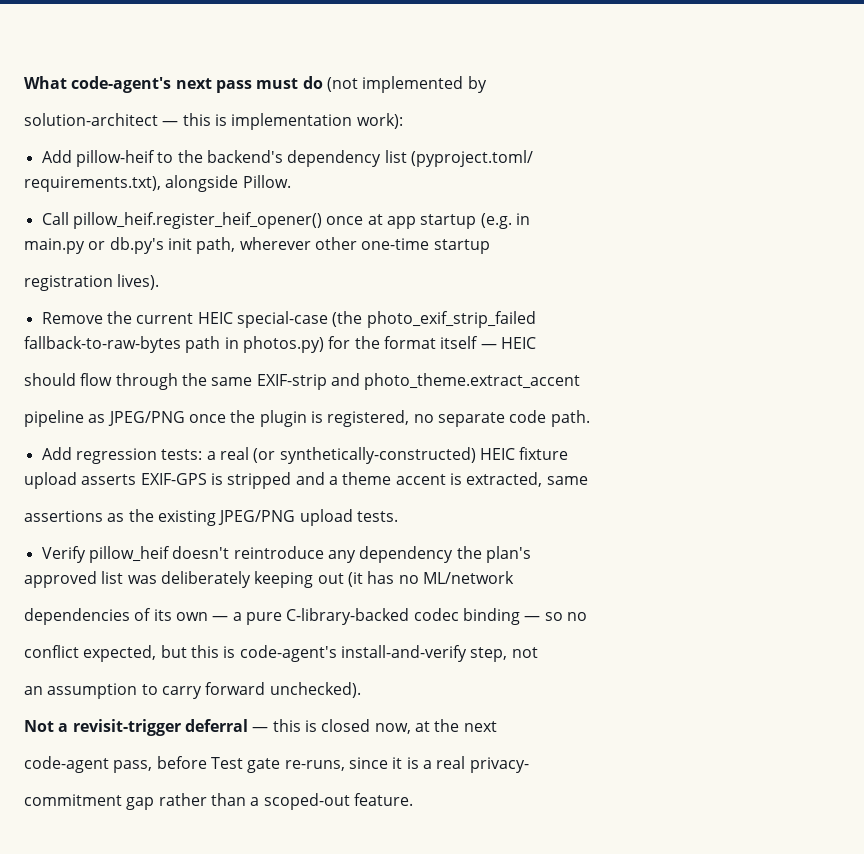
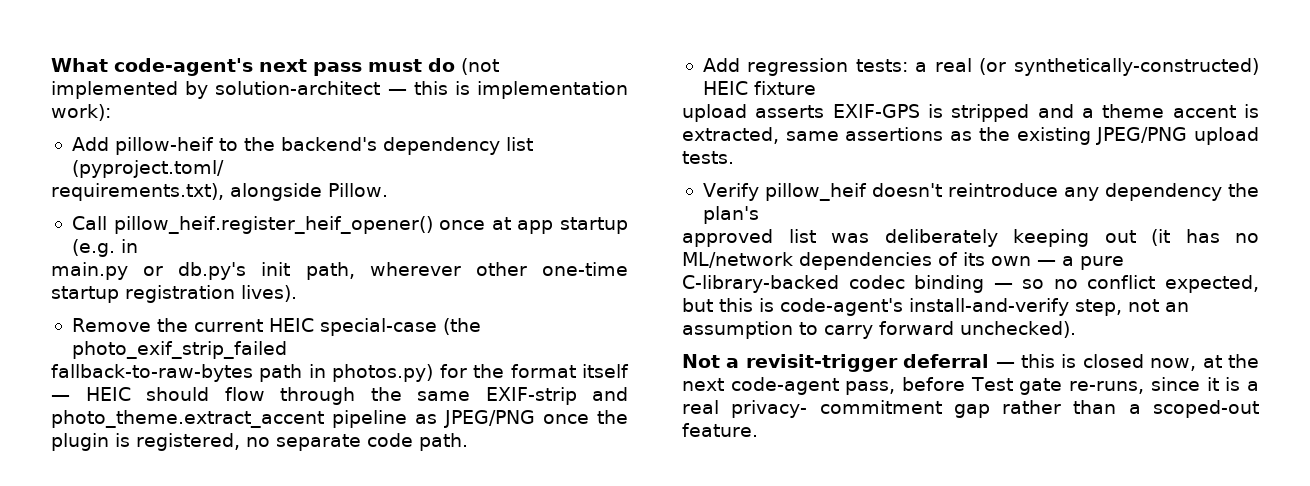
- What code-agent's next pass must do (not implemented by
- solution-architect — this is implementation work):
+ What code-agent's next pass must do (not implemented by solution-architect — this is implementation work):
- main.py or db.py's init path, wherever other one-time startup
- registration lives).
+ main.py or db.py's init path, wherever other one-time startup registration lives).
- fallback-to-raw-bytes path in photos.py) for the format itself — HEIC
- should flow through the same EXIF-strip and photo_theme.extract_accent
- pipeline as JPEG/PNG once the plugin is registered, no separate code path.
+ fallback-to-raw-bytes path in photos.py) for the format itself — HEIC should flow through the same EXIF-strip and photo_theme.extract_accent pipeline as JPEG/PNG once the plugin is registered, no separate code path.
- upload asserts EXIF-GPS is stripped and a theme accent is extracted, same
- assertions as the existing JPEG/PNG upload tests.
+ upload asserts EXIF-GPS is stripped and a theme accent is extracted, same assertions as the existing JPEG/PNG upload tests.
- approved list was deliberately keeping out (it has no ML/network
- dependencies of its own — a pure C-library-backed codec binding — so no
- conflict expected, but this is code-agent's install-and-verify step, not
- an assumption to carry forward unchecked).
+ approved list was deliberately keeping out (it has no ML/network dependencies of its own — a pure C-library-backed codec binding — so no conflict expected, but this is code-agent's install-and-verify step, not an assumption to carry forward unchecked).
- Not a revisit-trigger deferral — this is closed now, at the next
- code-agent pass, before Test gate re-runs, since it is a real privacy-
- commitment gap rather than a scoped-out feature.
+ Not a revisit-trigger deferral — this is closed now, at the next code-agent pass, before Test gate re-runs, since it is a real privacy- commitment gap rather than a scoped-out feature.

